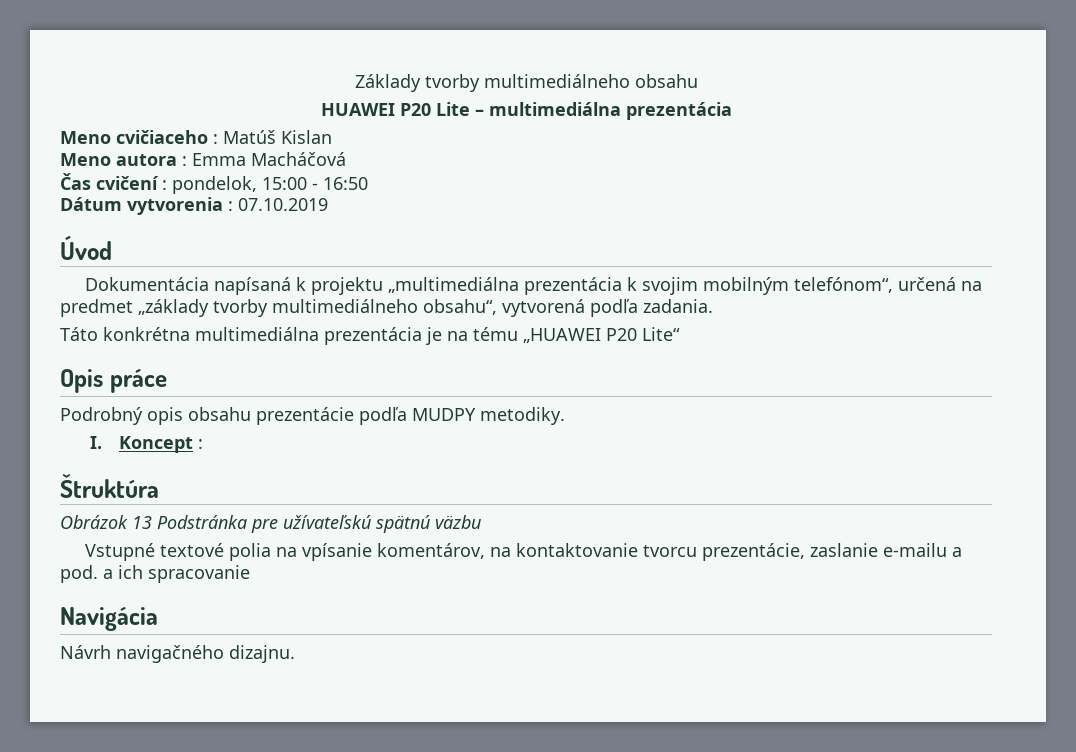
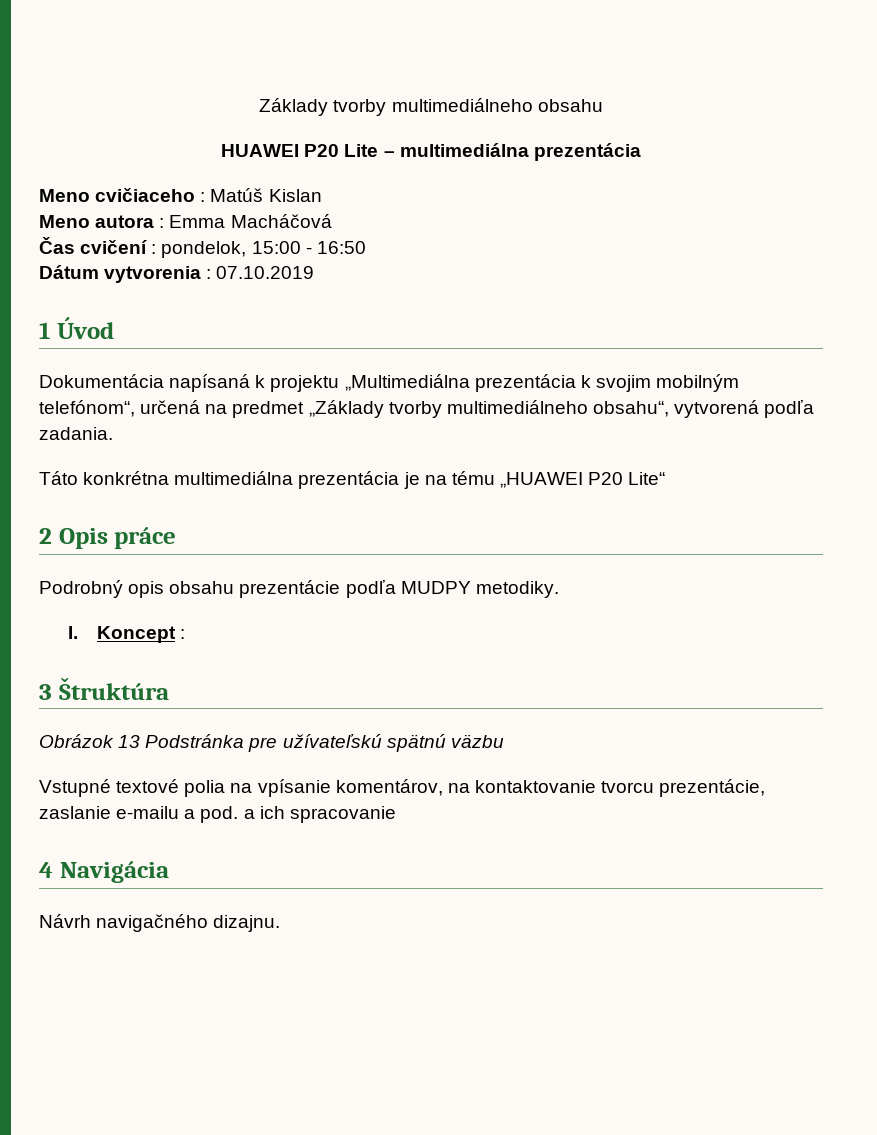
- Úvod
+ 1 Úvod
- Dokumentácia napísaná k projektu „multimediálna prezentácia k svojim mobilným telefónom“, určená na predmet „základy tvorby multimediálneho obsahu“, vytvorená podľa zadania.
+ Dokumentácia napísaná k projektu „Multimediálna prezentácia k svojim mobilným telefónom“, určená na predmet „Základy tvorby multimediálneho obsahu“, vytvorená podľa zadania.
- Opis práce
+ 2 Opis práce
- Štruktúra
+ 3 Štruktúra
- Navigácia
+ 4 Navigácia

